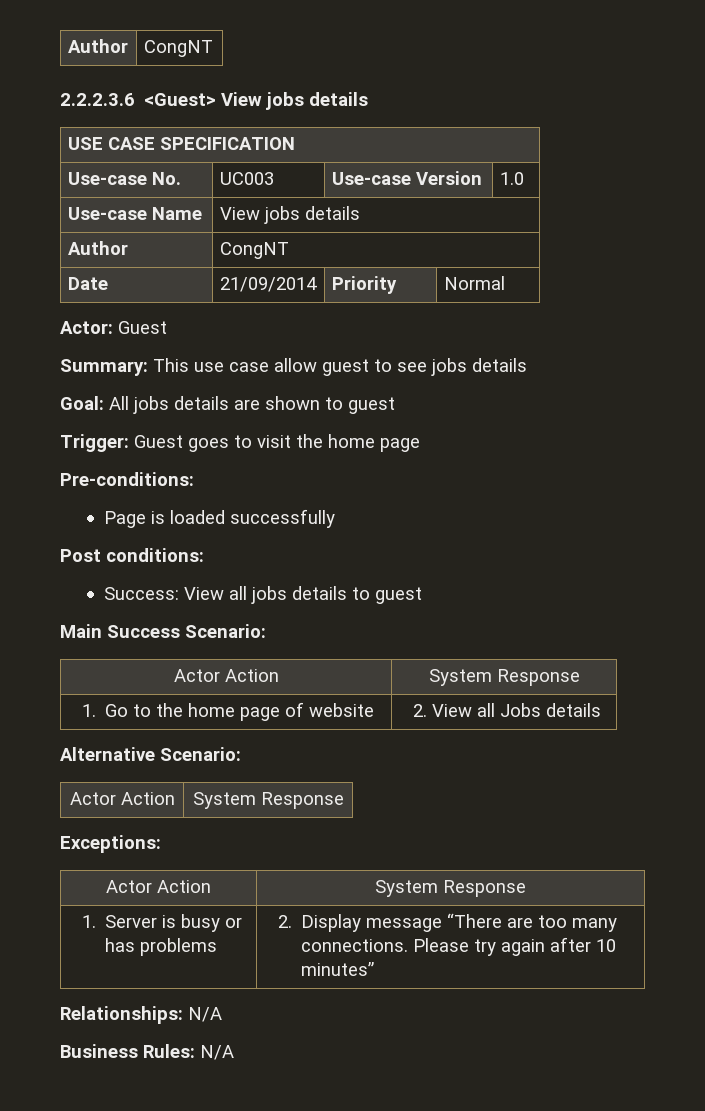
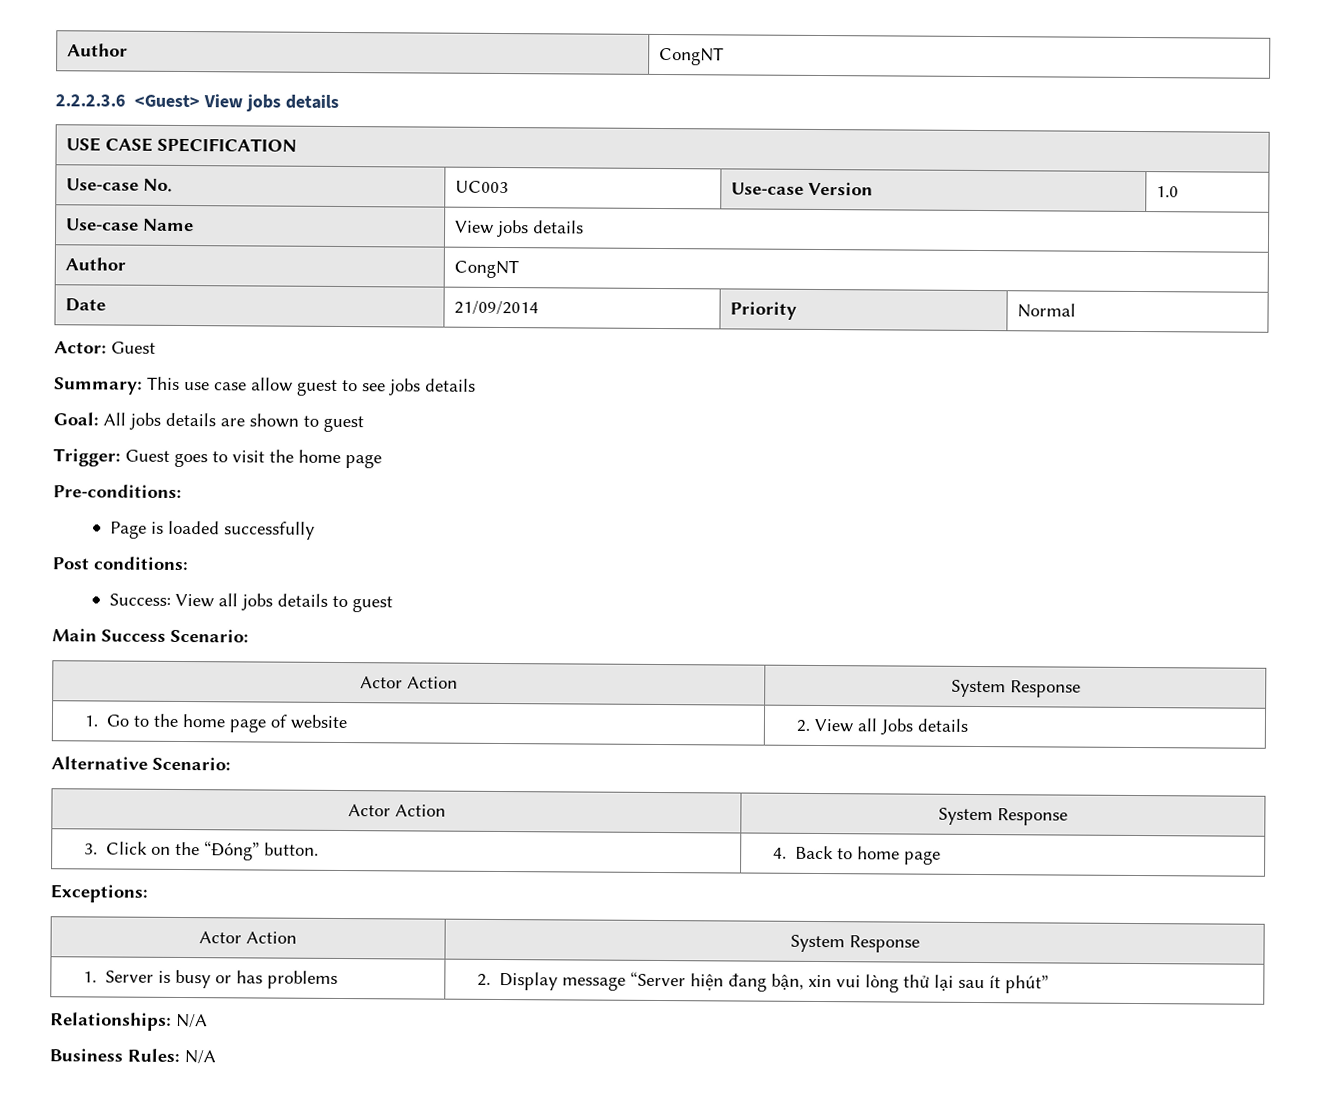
+ 3. Click on the “Đóng” button. | 4. Back to home page
- 1. Server is busy or has problems | 2. Display message “There are too many connections. Please try again after 10 minutes”
+ 1. Server is busy or has problems | 2. Display message “Server hiện đang bận, xin vui lòng thử lại sau ít phút”

